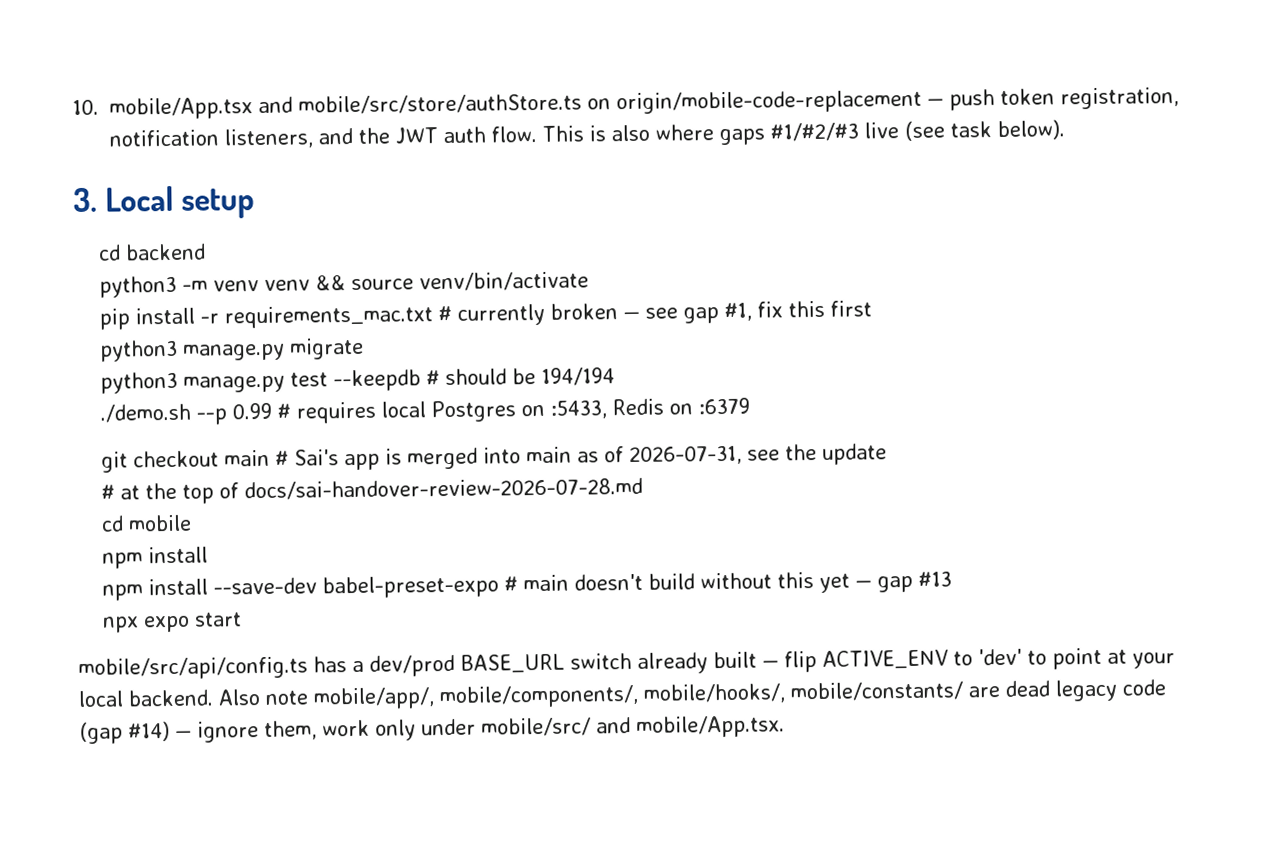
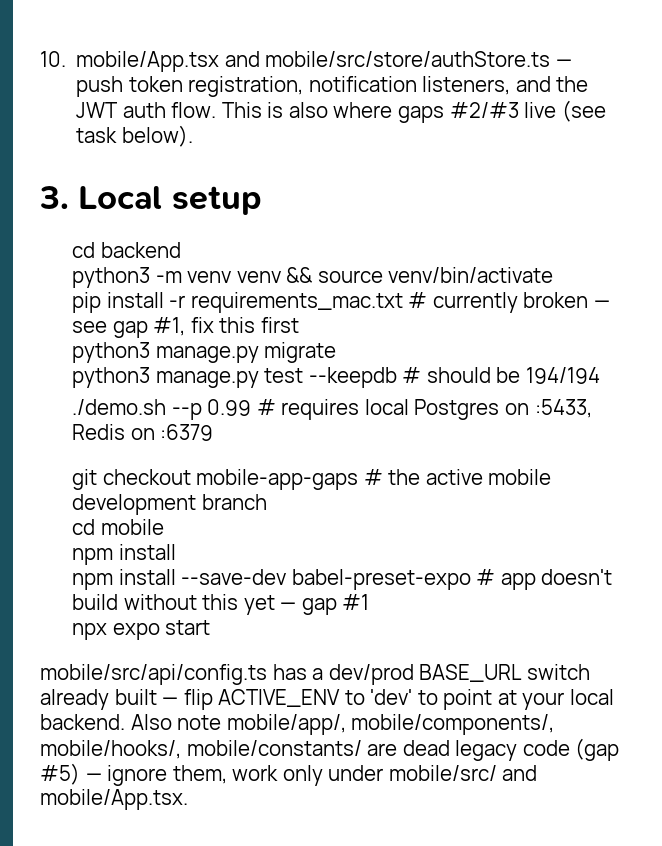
- 10. mobile/App.tsx and mobile/src/store/authStore.ts on origin/mobile-code-replacement — push token registration, notification listeners, and the JWT auth flow.
+ 10. mobile/App.tsx and mobile/src/store/authStore.ts — push token registration, notification listeners, and the JWT auth flow.
- This is also where gaps #1/#2/#3 live (see task below).
+ This is also where gaps #2/#3 live (see task below).
- git checkout main # Sai's app is merged into main as of 2026-07-31, see the update
- # at the top of docs/sai-handover-review-2026-07-28.md
+ git checkout mobile-app-gaps # the active mobile development branch
- npm install --save-dev babel-preset-expo # main doesn't build without this yet — gap #13
+ npm install --save-dev babel-preset-expo # app doesn't build without this yet — gap #1
- Also note mobile/app/, mobile/components/, mobile/hooks/, mobile/constants/ are dead legacy code (gap #14) — ignore them, work only under mobile/src/ and mobile/App.tsx.
+ Also note mobile/app/, mobile/components/, mobile/hooks/, mobile/constants/ are dead legacy code (gap #5) — ignore them, work only under mobile/src/ and mobile/App.tsx.

